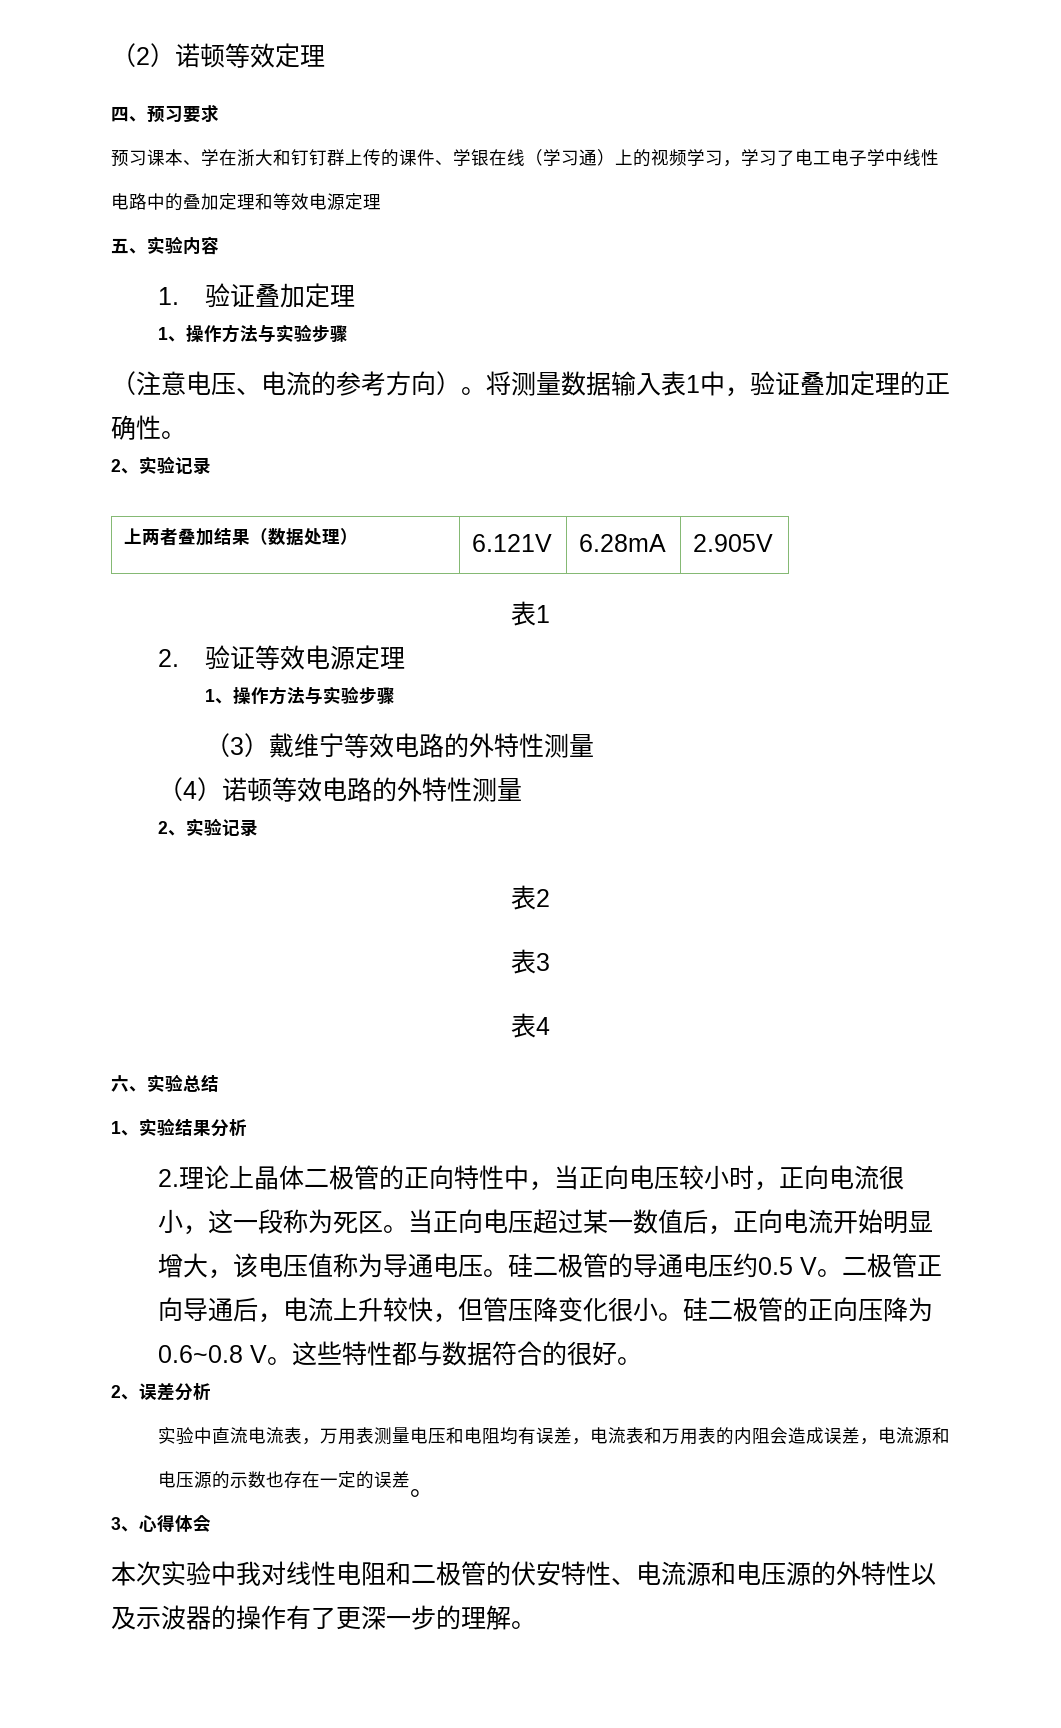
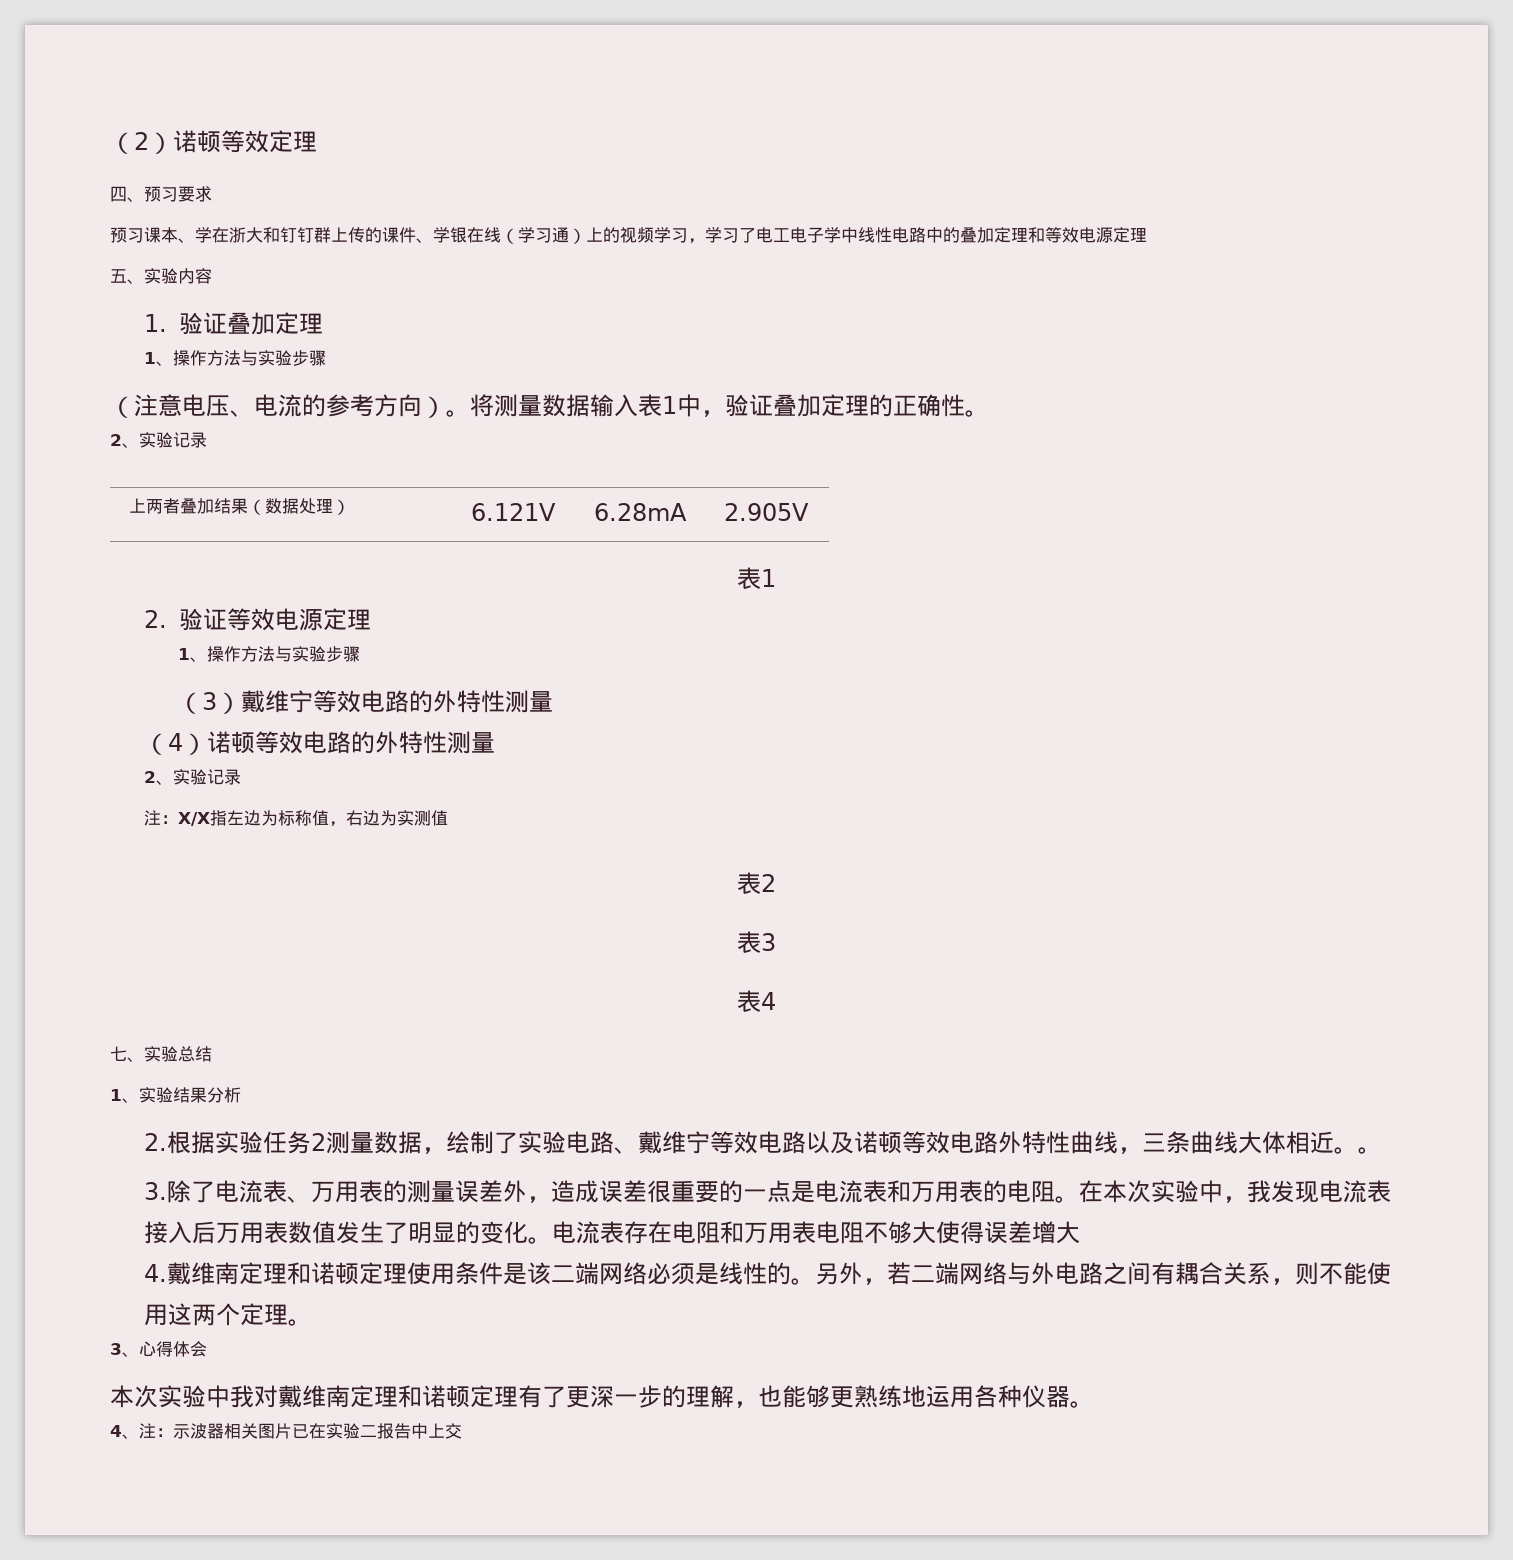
+ 注：X/X指左边为标称值，右边为实测值
- 六、实验总结
+ 七、实验总结
- 2.理论上晶体二极管的正向特性中，当正向电压较小时，正向电流很小，这一段称为死区。当正向电压超过某一数值后，正向电流开始明显增大，该电压值称为导通电压。硅二极管的导通电压约0.5 V。二极管正向导通后，电流上升较快，但管压降变化很小。硅二极管的正向压降为0.6~0.8 V。这些特性都与数据符合的很好。
- 2、误差分析
- 实验中直流电流表，万用表测量电压和电阻均有误差，电流表和万用表的内阻会造成误差，电流源和电压源的示数也存在一定的误差。
+ 2.根据实验任务2测量数据，绘制了实验电路、戴维宁等效电路以及诺顿等效电路外特性曲线，三条曲线大体相近。。
+ 3.除了电流表、万用表的测量误差外，造成误差很重要的一点是电流表和万用表的电阻。在本次实验中，我发现电流表接入后万用表数值发生了明显的变化。电流表存在电阻和万用表电阻不够大使得误差增大
+ 4.戴维南定理和诺顿定理使用条件是该二端网络必须是线性的。另外，若二端网络与外电路之间有耦合关系，则不能使用这两个定理。
- 本次实验中我对线性电阻和二极管的伏安特性、电流源和电压源的外特性以及示波器的操作有了更深一步的理解。
+ 本次实验中我对戴维南定理和诺顿定理有了更深一步的理解，也能够更熟练地运用各种仪器。
+ 4、注：示波器相关图片已在实验二报告中上交

